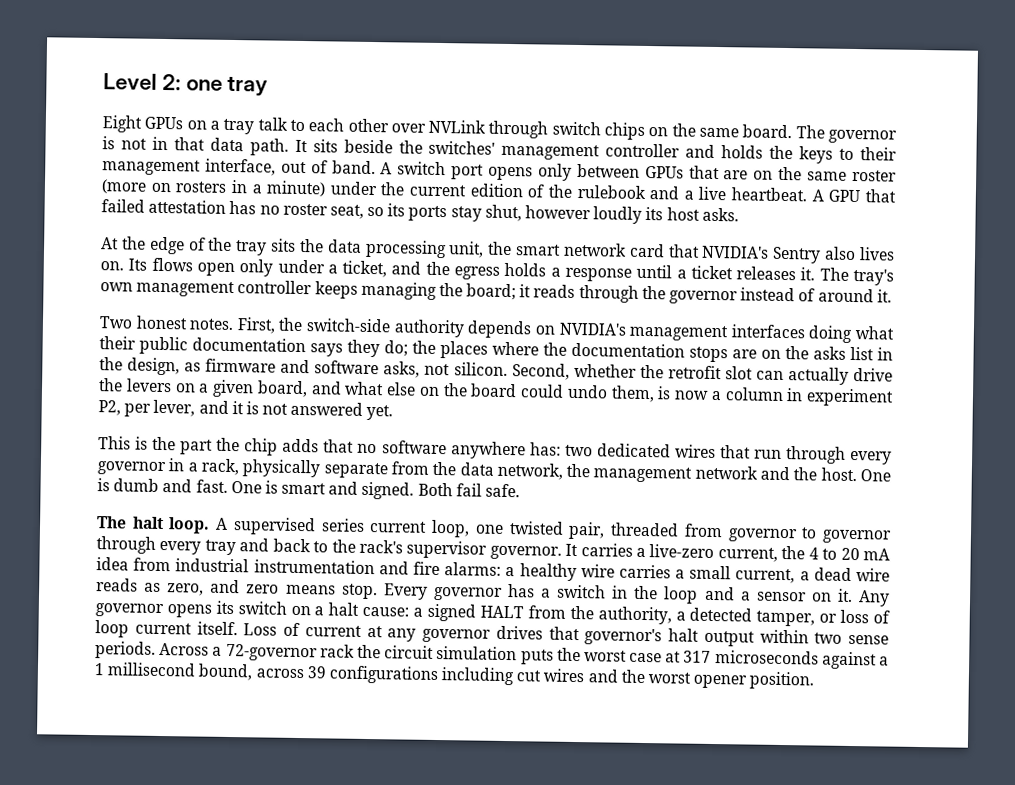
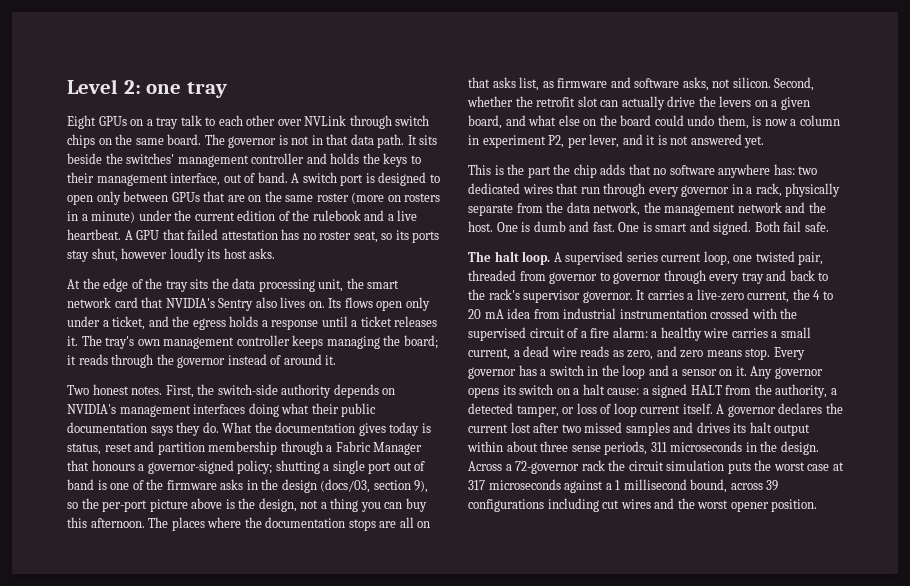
- A switch port opens only between GPUs that are on the same roster (more on rosters in a minute) under the current edition of the rulebook and a live heartbeat.
+ A switch port is designed to open only between GPUs that are on the same roster (more on rosters in a minute) under the current edition of the rulebook and a live heartbeat.
- First, the switch-side authority depends on NVIDIA's management interfaces doing what their public documentation says they do; the places where the documentation stops are on the asks list in the design, as firmware and software asks, not silicon.
+ First, the switch-side authority depends on NVIDIA's management interfaces doing what their public documentation says they do. What the documentation gives today is status, reset and partition membership through a Fabric Manager that honours a governor-signed policy; shutting a single port out of band is one of the firmware asks in the design (docs/03, section 9), so the per-port picture above is the design, not a thing you can buy this afternoon. The places where the documentation stops are all on that asks list, as firmware and software asks, not silicon.
- It carries a live-zero current, the 4 to 20 mA idea from industrial instrumentation and fire alarms: a healthy wire carries a small current, a dead wire reads as zero, and zero means stop.
+ It carries a live-zero current, the 4 to 20 mA idea from industrial instrumentation crossed with the supervised circuit of a fire alarm: a healthy wire carries a small current, a dead wire reads as zero, and zero means stop.
- Loss of current at any governor drives that governor's halt output within two sense periods.
+ A governor declares the current lost after two missed samples and drives its halt output within about three sense periods, 311 microseconds in the design.

